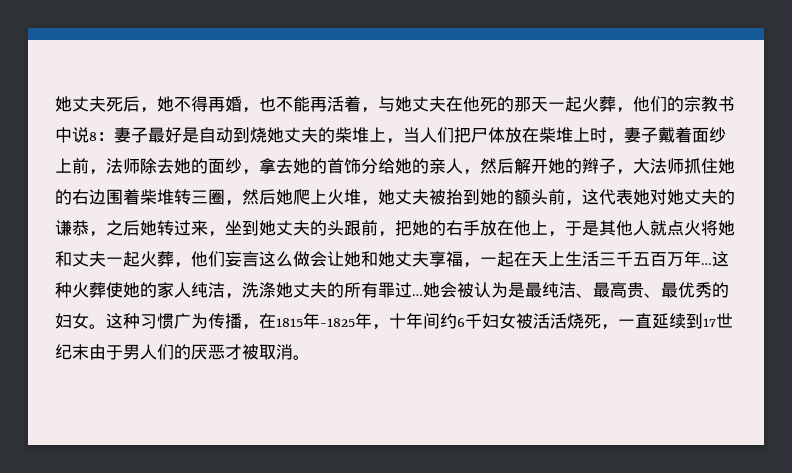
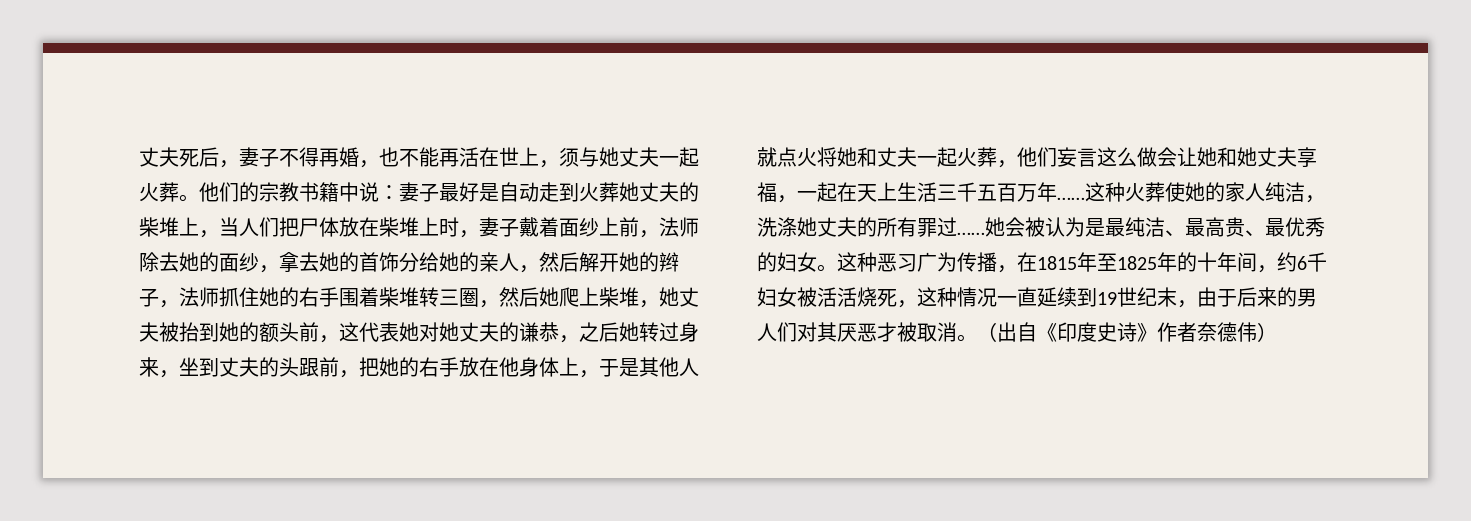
- 她丈夫死后，她不得再婚，也不能再活着，与她丈夫在他死的那天一起火葬，他们的宗教书中说8：
+ 丈夫死后，妻子不得再婚，也不能再活在世上，须与她丈夫一起火葬。他们的宗教书籍中说：
- 妻子最好是自动到烧她丈夫的柴堆上，当人们把尸体放在柴堆上时，妻子戴着面纱上前，法师除去她的面纱，拿去她的首饰分给她的亲人，然后解开她的辫子，大法师抓住她的右边围着柴堆转三圈，然后她爬上火堆，她丈夫被抬到她的额头前，这代表她对她丈夫的谦恭，之后她转过来，坐到她丈夫的头跟前，把她的右手放在他上，于是其他人就点火将她和丈夫一起火葬，他们妄言这么做会让她和她丈夫享福，一起在天上生活三千五百万年…
+ 妻子最好是自动走到火葬她丈夫的柴堆上，当人们把尸体放在柴堆上时，妻子戴着面纱上前，法师除去她的面纱，拿去她的首饰分给她的亲人，然后解开她的辫子，法师抓住她的右手围着柴堆转三圈，然后她爬上柴堆，她丈夫被抬到她的额头前，这代表她对她丈夫的谦恭，之后她转过身来，坐到丈夫的头跟前，把她的右手放在他身体上，于是其他人就点火将她和丈夫一起火葬，他们妄言这么做会让她和她丈夫享福，一起在天上生活三千五百万年……
- 这种火葬使她的家人纯洁，洗涤她丈夫的所有罪过…
+ 这种火葬使她的家人纯洁，洗涤她丈夫的所有罪过……
- 这种习惯广为传播，在1815年-1825年，十年间约6千妇女被活活烧死，一直延续到17世纪末由于男人们的厌恶才被取消。
+ 这种恶习广为传播，在1815年至1825年的十年间，约6千妇女被活活烧死，这种情况一直延续到19世纪末，由于后来的男人们对其厌恶才被取消。（出自《印度史诗》作者奈德伟）

